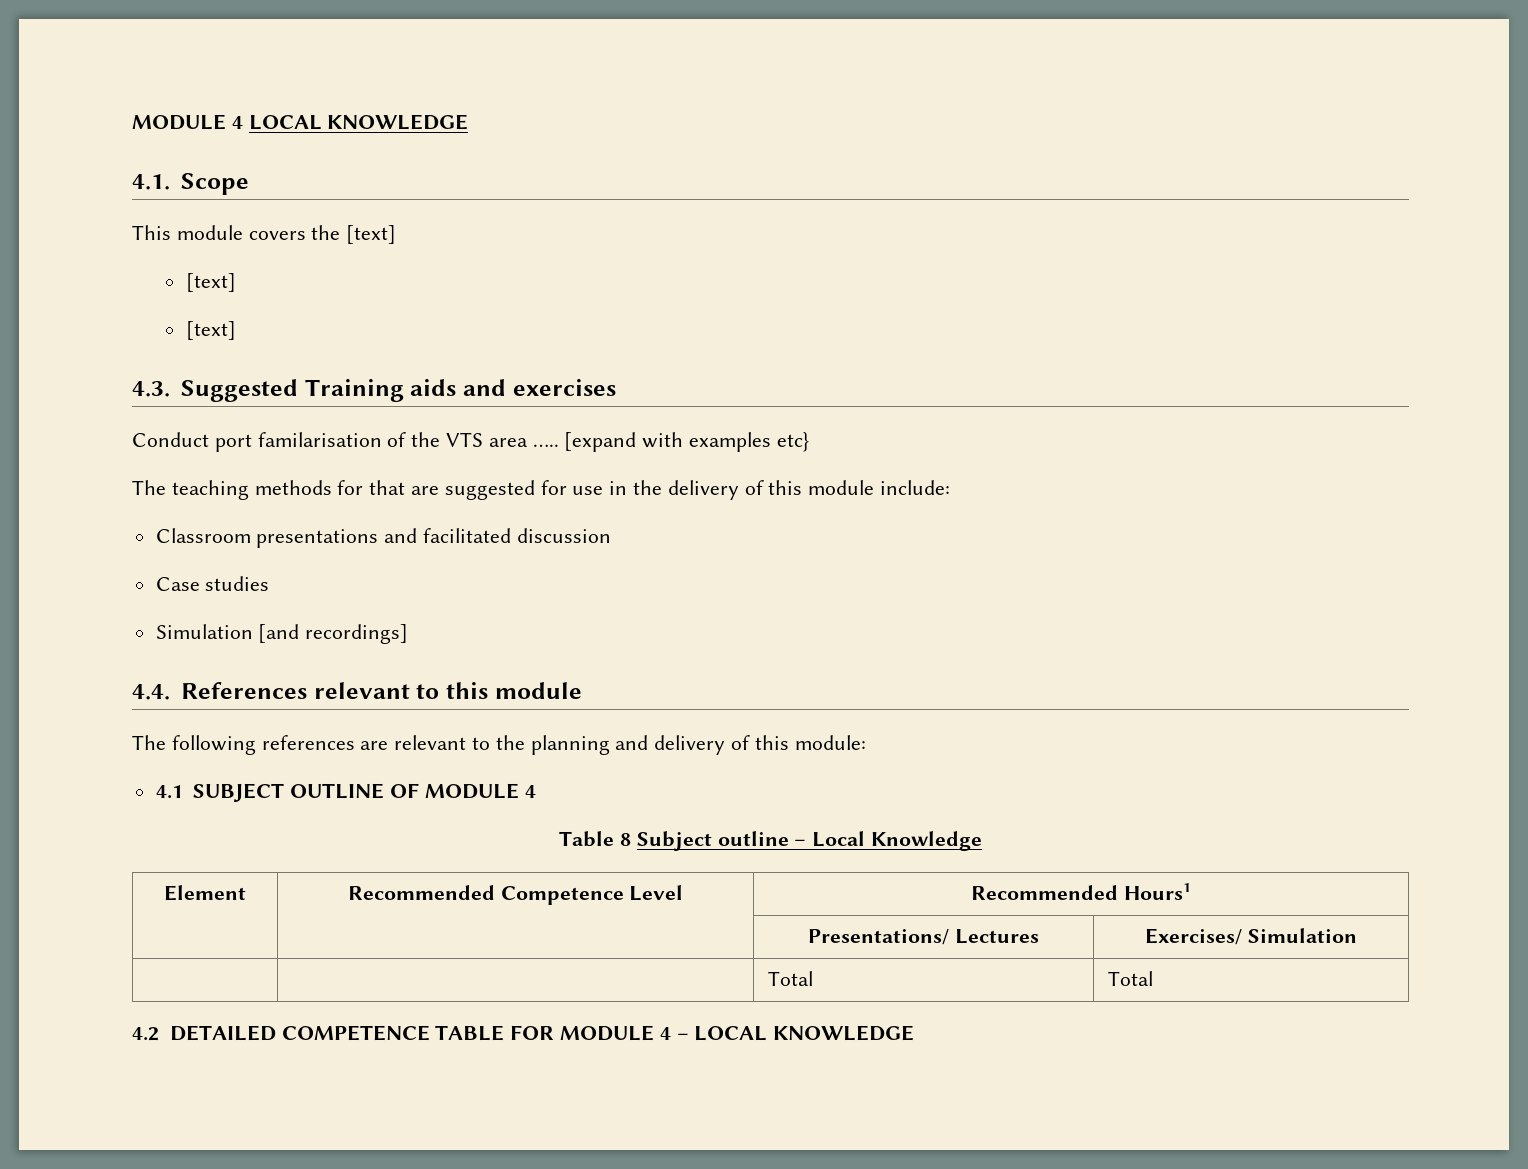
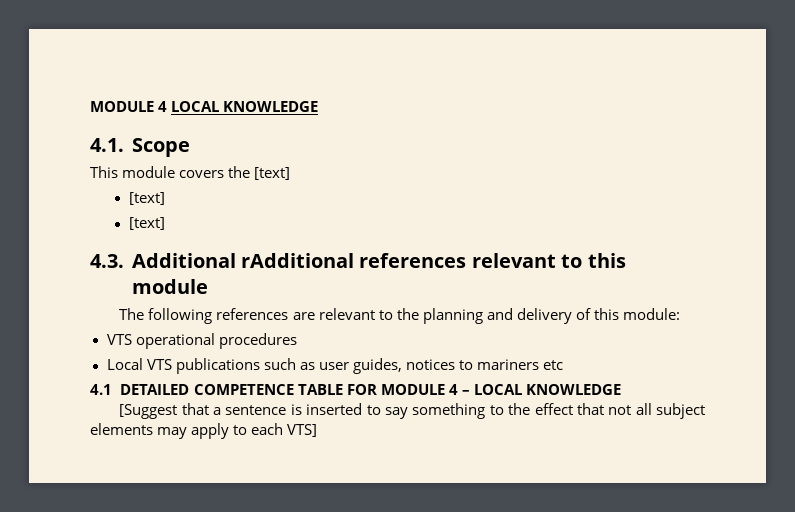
- 4.3. Suggested Training aids and exercises
- Conduct port familarisation of the VTS area ….. [expand with examples etc}
- The teaching methods for that are suggested for use in the delivery of this module include:
- Classroom presentations and facilitated discussion
- Case studies
- Simulation [and recordings]
- 4.4. References relevant to this module
+ 4.3. Additional rAdditional references relevant to this module
- 4.1 SUBJECT OUTLINE OF MODULE 4
- Table 8 Subject outline – Local Knowledge
- Element | Recommended Competence Level | Recommended Hours1
- | | Presentations/ Lectures | Exercises/ Simulation
- | | Total | Total
- 4.2 DETAILED COMPETENCE TABLE FOR MODULE 4 – LOCAL KNOWLEDGE
+ VTS operational procedures
+ Local VTS publications such as user guides, notices to mariners etc
+ 4.1 DETAILED COMPETENCE TABLE FOR MODULE 4 – LOCAL KNOWLEDGE
+ [Suggest that a sentence is inserted to say something to the effect that not all subject elements may apply to each VTS]

